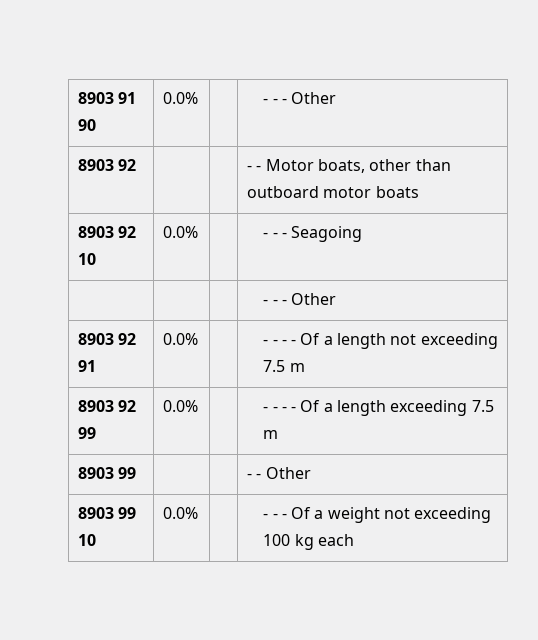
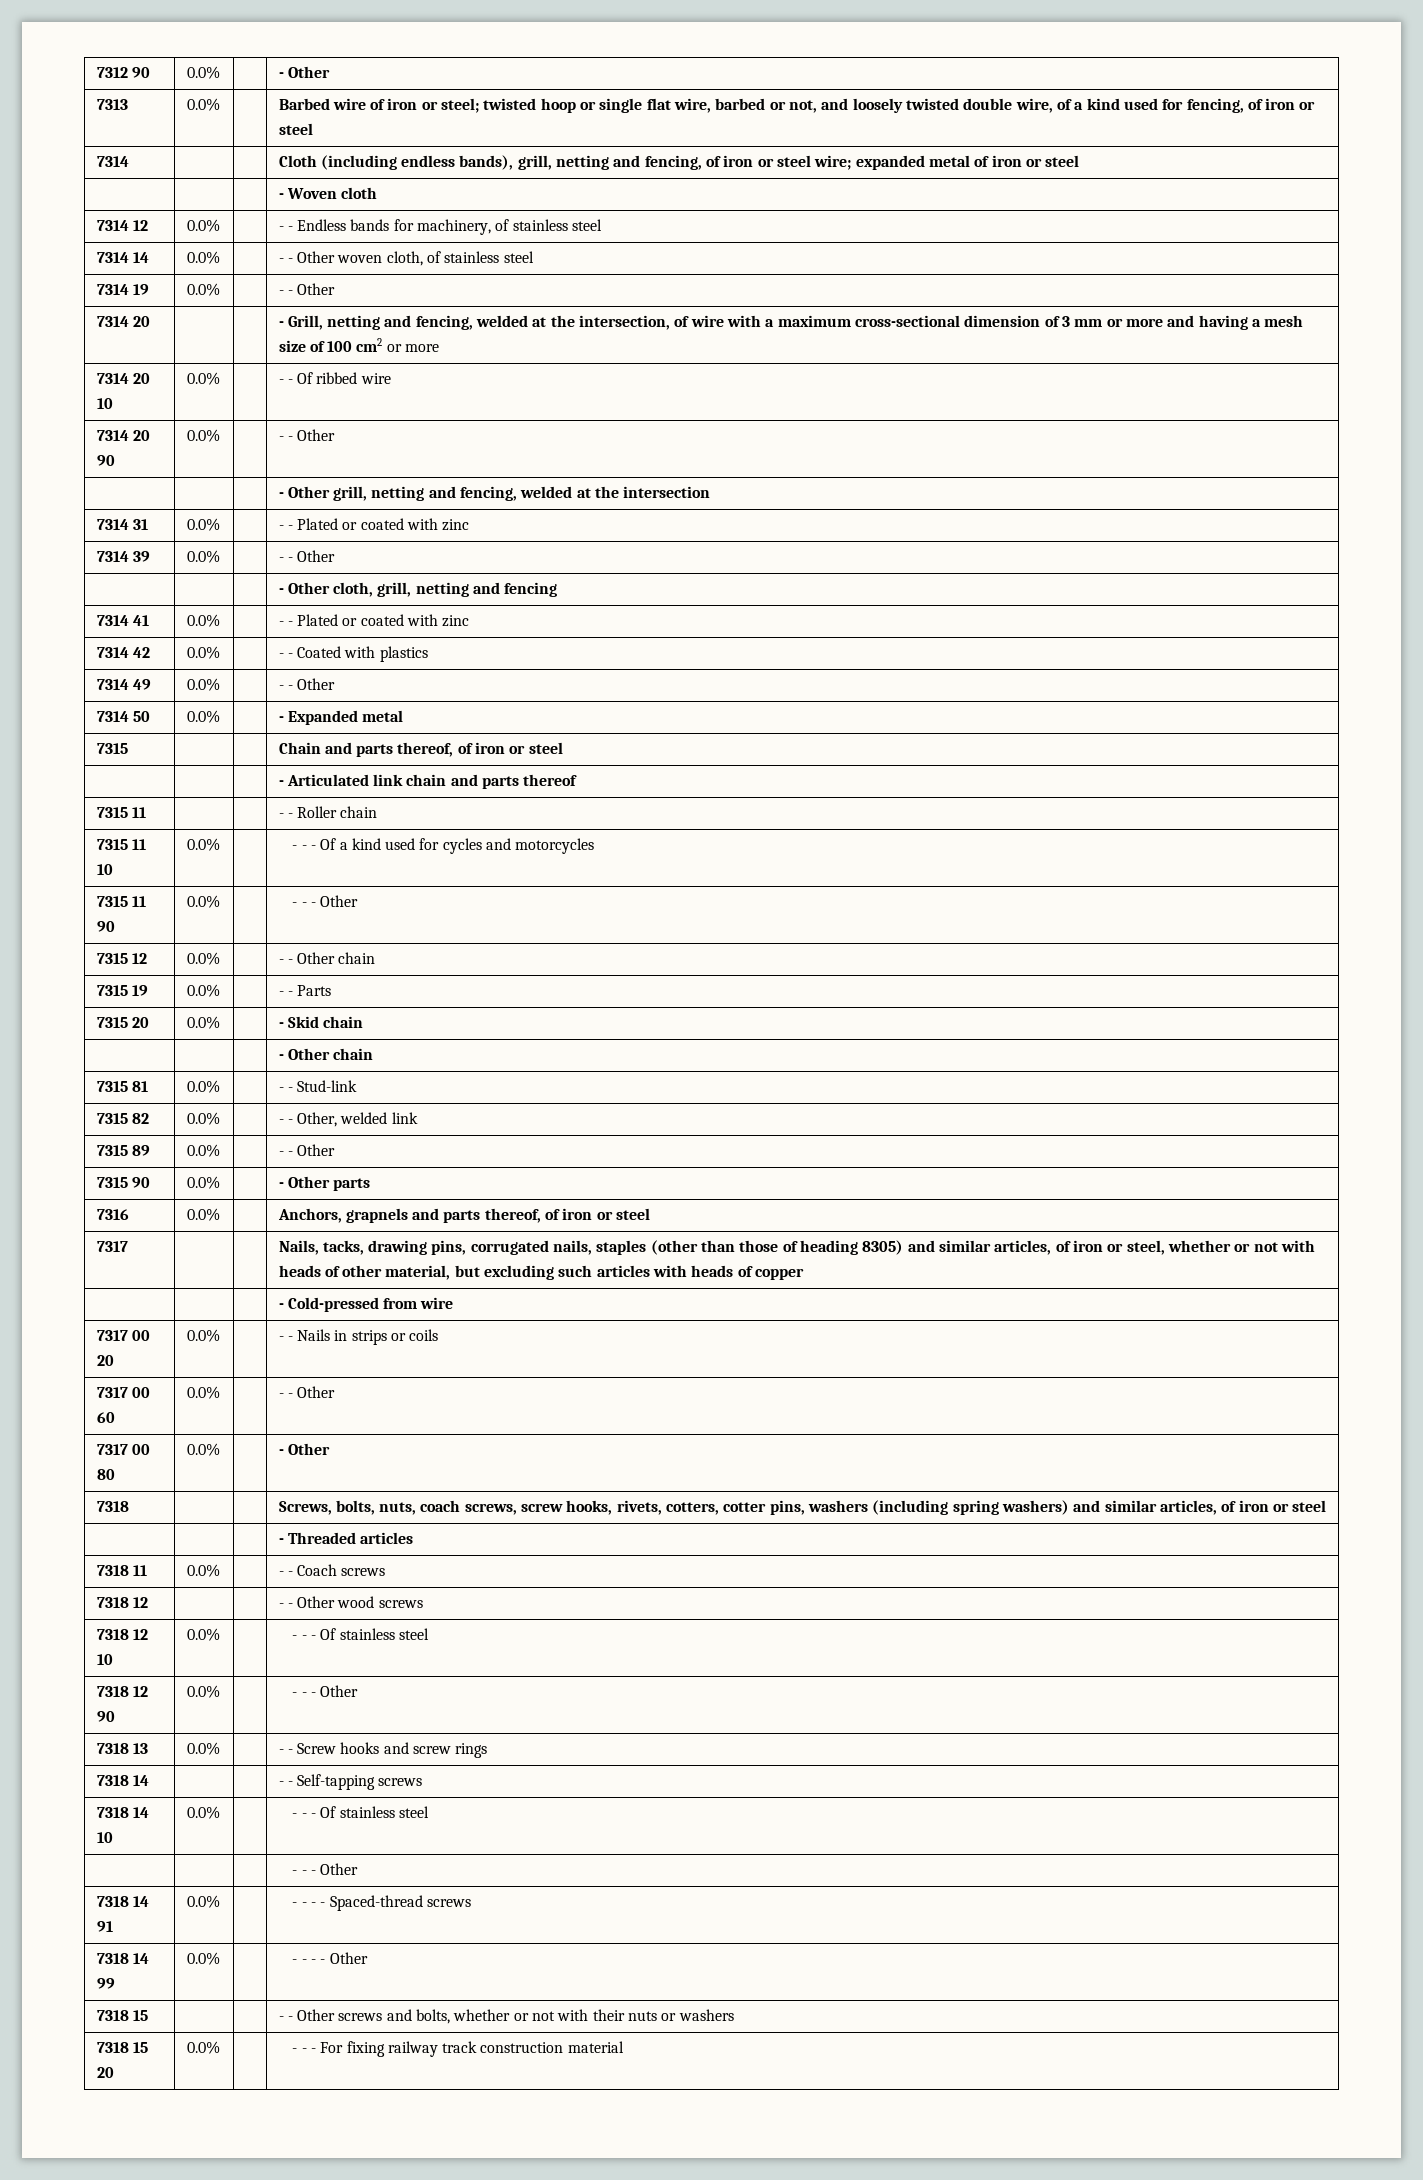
- 8903 91 90 | 0.0% | | - - - Other
- 8903 92 | | | - - Motor boats, other than outboard motor boats
- 8903 92 10 | 0.0% | | - - - Seagoing
+ 7312 90 | 0.0% | | - Other
+ 7313 | 0.0% | | Barbed wire of iron or steel; twisted hoop or single flat wire, barbed or not, and loosely twisted double wire, of a kind used for fencing, of iron or steel
+ 7314 | | | Cloth (including endless bands), grill, netting and fencing, of iron or steel wire; expanded metal of iron or steel
+ | | | - Woven cloth
+ 7314 12 | 0.0% | | - - Endless bands for machinery, of stainless steel
+ 7314 14 | 0.0% | | - - Other woven cloth, of stainless steel
+ 7314 19 | 0.0% | | - - Other
+ 7314 20 | | | - Grill, netting and fencing, welded at the intersection, of wire with a maximum cross-sectional dimension of 3 mm or more and having a mesh size of 100 cm2 or more
+ 7314 20 10 | 0.0% | | - - Of ribbed wire
+ 7314 20 90 | 0.0% | | - - Other
+ | | | - Other grill, netting and fencing, welded at the intersection
+ 7314 31 | 0.0% | | - - Plated or coated with zinc
+ 7314 39 | 0.0% | | - - Other
+ | | | - Other cloth, grill, netting and fencing
+ 7314 41 | 0.0% | | - - Plated or coated with zinc
+ 7314 42 | 0.0% | | - - Coated with plastics
+ 7314 49 | 0.0% | | - - Other
+ 7314 50 | 0.0% | | - Expanded metal
+ 7315 | | | Chain and parts thereof, of iron or steel
+ | | | - Articulated link chain and parts thereof
+ 7315 11 | | | - - Roller chain
+ 7315 11 10 | 0.0% | | - - - Of a kind used for cycles and motorcycles
+ 7315 11 90 | 0.0% | | - - - Other
+ 7315 12 | 0.0% | | - - Other chain
+ 7315 19 | 0.0% | | - - Parts
+ 7315 20 | 0.0% | | - Skid chain
+ | | | - Other chain
+ 7315 81 | 0.0% | | - - Stud-link
+ 7315 82 | 0.0% | | - - Other, welded link
+ 7315 89 | 0.0% | | - - Other
+ 7315 90 | 0.0% | | - Other parts
+ 7316 | 0.0% | | Anchors, grapnels and parts thereof, of iron or steel
+ 7317 | | | Nails, tacks, drawing pins, corrugated nails, staples (other than those of heading 8305) and similar articles, of iron or steel, whether or not with heads of other material, but excluding such articles with heads of copper
+ | | | - Cold-pressed from wire
+ 7317 00 20 | 0.0% | | - - Nails in strips or coils
+ 7317 00 60 | 0.0% | | - - Other
+ 7317 00 80 | 0.0% | | - Other
+ 7318 | | | Screws, bolts, nuts, coach screws, screw hooks, rivets, cotters, cotter pins, washers (including spring washers) and similar articles, of iron or steel
+ | | | - Threaded articles
+ 7318 11 | 0.0% | | - - Coach screws
+ 7318 12 | | | - - Other wood screws
+ 7318 12 10 | 0.0% | | - - - Of stainless steel
+ 7318 12 90 | 0.0% | | - - - Other
+ 7318 13 | 0.0% | | - - Screw hooks and screw rings
+ 7318 14 | | | - - Self-tapping screws
+ 7318 14 10 | 0.0% | | - - - Of stainless steel
  | | | - - - Other
- 8903 92 91 | 0.0% | | - - - - Of a length not exceeding 7.5 m
- 8903 92 99 | 0.0% | | - - - - Of a length exceeding 7.5 m
- 8903 99 | | | - - Other
- 8903 99 10 | 0.0% | | - - - Of a weight not exceeding 100 kg each
+ 7318 14 91 | 0.0% | | - - - - Spaced-thread screws
+ 7318 14 99 | 0.0% | | - - - - Other
+ 7318 15 | | | - - Other screws and bolts, whether or not with their nuts or washers
+ 7318 15 20 | 0.0% | | - - - For fixing railway track construction material

